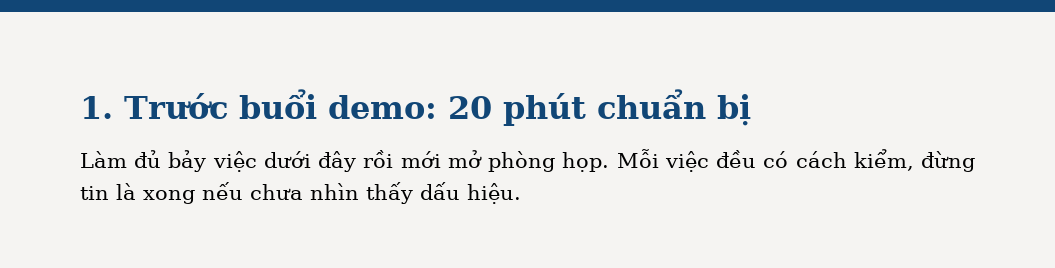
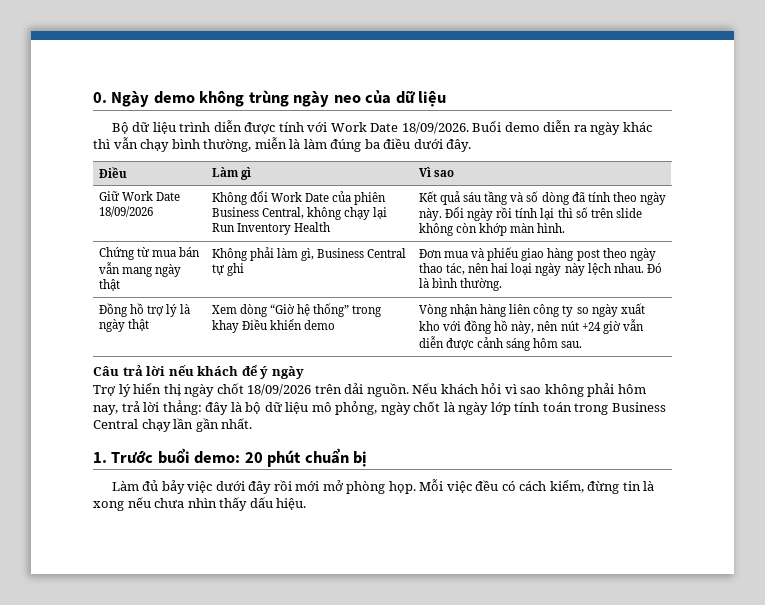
+ 0. Ngày demo không trùng ngày neo của dữ liệu
+ Bộ dữ liệu trình diễn được tính với Work Date 18/09/2026. Buổi demo diễn ra ngày khác thì vẫn chạy bình thường, miễn là làm đúng ba điều dưới đây.
+ Điều | Làm gì | Vì sao
+ Giữ Work Date 18/09/2026 | Không đổi Work Date của phiên Business Central, không chạy lại Run Inventory Health | Kết quả sáu tầng và số dòng đã tính theo ngày này. Đổi ngày rồi tính lại thì số trên slide không còn khớp màn hình.
+ Chứng từ mua bán vẫn mang ngày thật | Không phải làm gì, Business Central tự ghi | Đơn mua và phiếu giao hàng post theo ngày thao tác, nên hai loại ngày này lệch nhau. Đó là bình thường.
+ Đồng hồ trợ lý là ngày thật | Xem dòng “Giờ hệ thống” trong khay Điều khiển demo | Vòng nhận hàng liên công ty so ngày xuất kho với đồng hồ này, nên nút +24 giờ vẫn diễn được cảnh sáng hôm sau.
+ Câu trả lời nếu khách để ý ngày
+ Trợ lý hiển thị ngày chốt 18/09/2026 trên dải nguồn. Nếu khách hỏi vì sao không phải hôm nay, trả lời thẳng: đây là bộ dữ liệu mô phỏng, ngày chốt là ngày lớp tính toán trong Business Central chạy lần gần nhất.

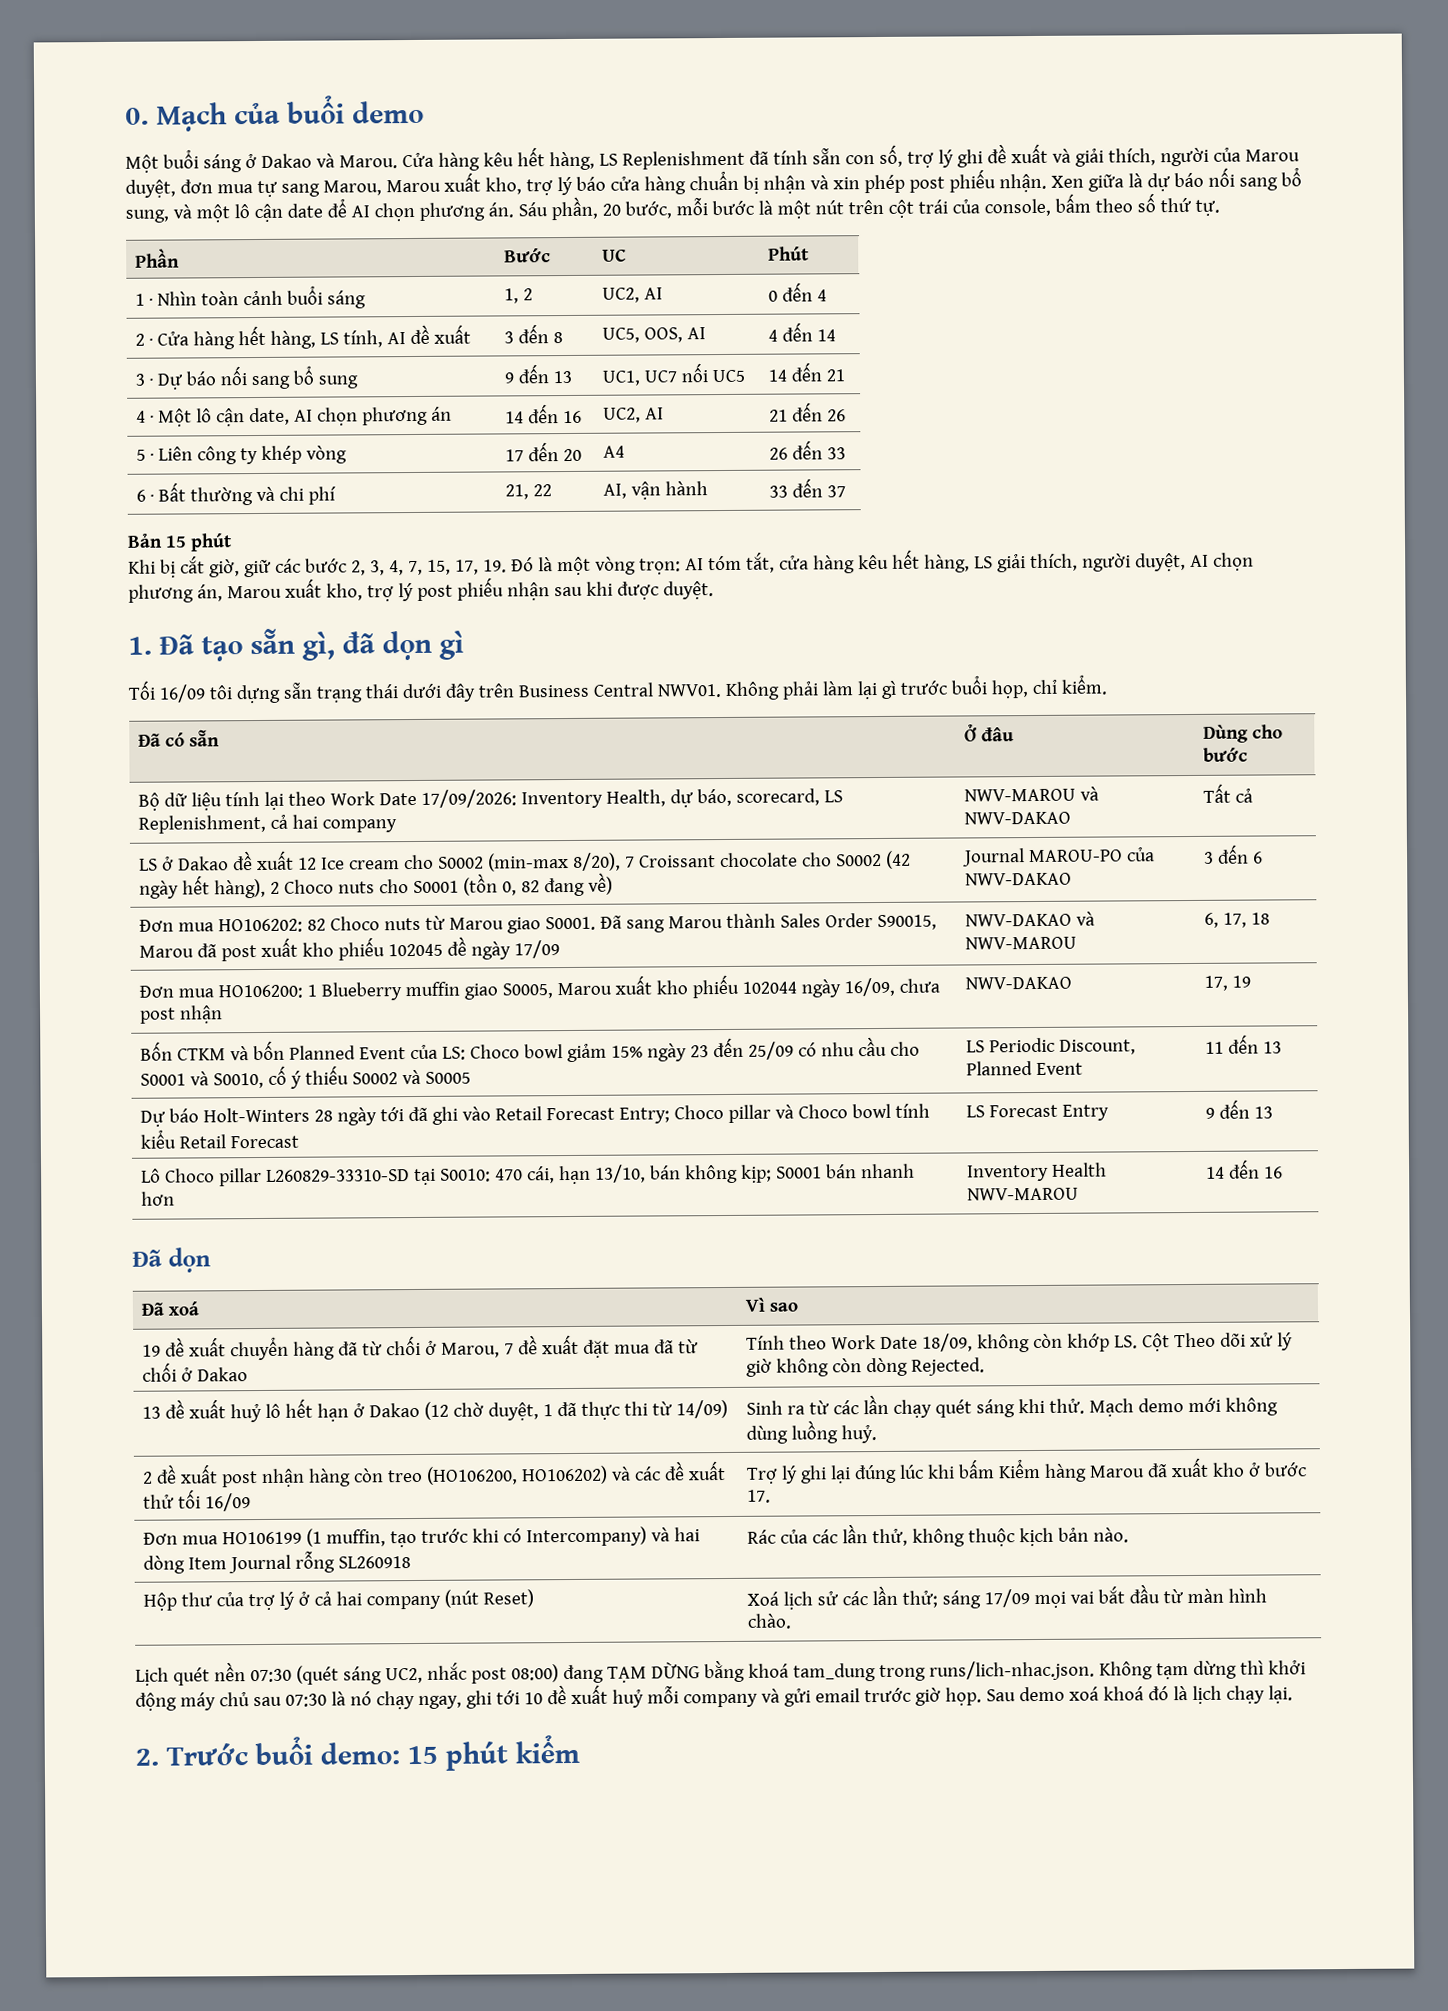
- 0. Ngày demo không trùng ngày neo của dữ liệu
- Bộ dữ liệu trình diễn được tính với Work Date 18/09/2026. Buổi demo diễn ra ngày khác thì vẫn chạy bình thường, miễn là làm đúng ba điều dưới đây.
- Điều | Làm gì | Vì sao
- Giữ Work Date 18/09/2026 | Không đổi Work Date của phiên Business Central, không chạy lại Run Inventory Health | Kết quả sáu tầng và số dòng đã tính theo ngày này. Đổi ngày rồi tính lại thì số trên slide không còn khớp màn hình.
- Chứng từ mua bán vẫn mang ngày thật | Không phải làm gì, Business Central tự ghi | Đơn mua và phiếu giao hàng post theo ngày thao tác, nên hai loại ngày này lệch nhau. Đó là bình thường.
- Đồng hồ trợ lý là ngày thật | Xem dòng “Giờ hệ thống” trong khay Điều khiển demo | Vòng nhận hàng liên công ty so ngày xuất kho với đồng hồ này, nên nút +24 giờ vẫn diễn được cảnh sáng hôm sau.
- Câu trả lời nếu khách để ý ngày
- Trợ lý hiển thị ngày chốt 18/09/2026 trên dải nguồn. Nếu khách hỏi vì sao không phải hôm nay, trả lời thẳng: đây là bộ dữ liệu mô phỏng, ngày chốt là ngày lớp tính toán trong Business Central chạy lần gần nhất.
- 1. Trước buổi demo: 20 phút chuẩn bị
- Làm đủ bảy việc dưới đây rồi mới mở phòng họp. Mỗi việc đều có cách kiểm, đừng tin là xong nếu chưa nhìn thấy dấu hiệu.
+ 0. Mạch của buổi demo
+ Một buổi sáng ở Dakao và Marou. Cửa hàng kêu hết hàng, LS Replenishment đã tính sẵn con số, trợ lý ghi đề xuất và giải thích, người của Marou duyệt, đơn mua tự sang Marou, Marou xuất kho, trợ lý báo cửa hàng chuẩn bị nhận và xin phép post phiếu nhận. Xen giữa là dự báo nối sang bổ sung, và một lô cận date để AI chọn phương án. Sáu phần, 20 bước, mỗi bước là một nút trên cột trái của console, bấm theo số thứ tự.
+ Phần | Bước | UC | Phút
+ 1 · Nhìn toàn cảnh buổi sáng | 1, 2 | UC2, AI | 0 đến 4
+ 2 · Cửa hàng hết hàng, LS tính, AI đề xuất | 3 đến 8 | UC5, OOS, AI | 4 đến 14
+ 3 · Dự báo nối sang bổ sung | 9 đến 13 | UC1, UC7 nối UC5 | 14 đến 21
+ 4 · Một lô cận date, AI chọn phương án | 14 đến 16 | UC2, AI | 21 đến 26
+ 5 · Liên công ty khép vòng | 17 đến 20 | A4 | 26 đến 33
+ 6 · Bất thường và chi phí | 21, 22 | AI, vận hành | 33 đến 37
+ Bản 15 phút
+ Khi bị cắt giờ, giữ các bước 2, 3, 4, 7, 15, 17, 19. Đó là một vòng trọn: AI tóm tắt, cửa hàng kêu hết hàng, LS giải thích, người duyệt, AI chọn phương án, Marou xuất kho, trợ lý post phiếu nhận sau khi được duyệt.
+ 1. Đã tạo sẵn gì, đã dọn gì
+ Tối 16/09 tôi dựng sẵn trạng thái dưới đây trên Business Central NWV01. Không phải làm lại gì trước buổi họp, chỉ kiểm.
+ Đã có sẵn | Ở đâu | Dùng cho bước
+ Bộ dữ liệu tính lại theo Work Date 17/09/2026: Inventory Health, dự báo, scorecard, LS Replenishment, cả hai company | NWV-MAROU và NWV-DAKAO | Tất cả
+ LS ở Dakao đề xuất 12 Ice cream cho S0002 (min-max 8/20), 7 Croissant chocolate cho S0002 (42 ngày hết hàng), 2 Choco nuts cho S0001 (tồn 0, 82 đang về) | Journal MAROU-PO của NWV-DAKAO | 3 đến 6
+ Đơn mua HO106202: 82 Choco nuts từ Marou giao S0001. Đã sang Marou thành Sales Order S90015, Marou đã post xuất kho phiếu 102045 đề ngày 17/09 | NWV-DAKAO và NWV-MAROU | 6, 17, 18
+ Đơn mua HO106200: 1 Blueberry muffin giao S0005, Marou xuất kho phiếu 102044 ngày 16/09, chưa post nhận | NWV-DAKAO | 17, 19
+ Bốn CTKM và bốn Planned Event của LS: Choco bowl giảm 15% ngày 23 đến 25/09 có nhu cầu cho S0001 và S0010, cố ý thiếu S0002 và S0005 | LS Periodic Discount, Planned Event | 11 đến 13
+ Dự báo Holt-Winters 28 ngày tới đã ghi vào Retail Forecast Entry; Choco pillar và Choco bowl tính kiểu Retail Forecast | LS Forecast Entry | 9 đến 13
+ Lô Choco pillar L260829-33310-SD tại S0010: 470 cái, hạn 13/10, bán không kịp; S0001 bán nhanh hơn | Inventory Health NWV-MAROU | 14 đến 16
+ Đã dọn
+ Đã xoá | Vì sao
+ 19 đề xuất chuyển hàng đã từ chối ở Marou, 7 đề xuất đặt mua đã từ chối ở Dakao | Tính theo Work Date 18/09, không còn khớp LS. Cột Theo dõi xử lý giờ không còn dòng Rejected.
+ 13 đề xuất huỷ lô hết hạn ở Dakao (12 chờ duyệt, 1 đã thực thi từ 14/09) | Sinh ra từ các lần chạy quét sáng khi thử. Mạch demo mới không dùng luồng huỷ.
+ 2 đề xuất post nhận hàng còn treo (HO106200, HO106202) và các đề xuất thử tối 16/09 | Trợ lý ghi lại đúng lúc khi bấm Kiểm hàng Marou đã xuất kho ở bước 17.
+ Đơn mua HO106199 (1 muffin, tạo trước khi có Intercompany) và hai dòng Item Journal rỗng SL260918 | Rác của các lần thử, không thuộc kịch bản nào.
+ Hộp thư của trợ lý ở cả hai company (nút Reset) | Xoá lịch sử các lần thử; sáng 17/09 mọi vai bắt đầu từ màn hình chào.
+ Lịch quét nền 07:30 (quét sáng UC2, nhắc post 08:00) đang TẠM DỪNG bằng khoá tam_dung trong runs/lich-nhac.json. Không tạm dừng thì khởi động máy chủ sau 07:30 là nó chạy ngay, ghi tới 10 đề xuất huỷ mỗi company và gửi email trước giờ họp. Sau demo xoá khoá đó là lịch chạy lại.
+ 2. Trước buổi demo: 15 phút kiểm

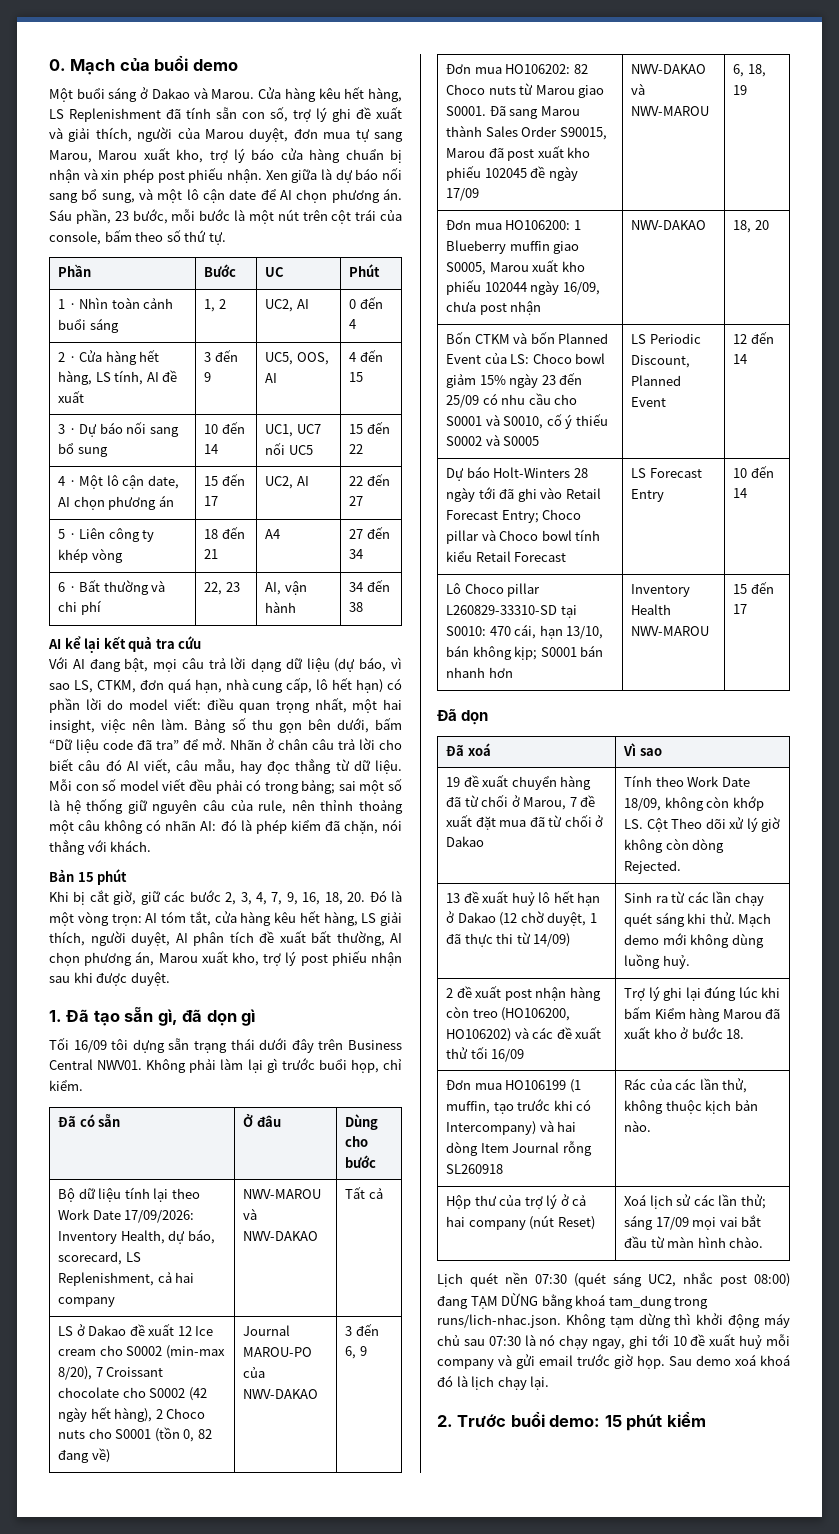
- Sáu phần, 20 bước, mỗi bước là một nút trên cột trái của console, bấm theo số thứ tự.
+ Sáu phần, 23 bước, mỗi bước là một nút trên cột trái của console, bấm theo số thứ tự.
- 2 · Cửa hàng hết hàng, LS tính, AI đề xuất | 3 đến 8 | UC5, OOS, AI | 4 đến 14
+ 2 · Cửa hàng hết hàng, LS tính, AI đề xuất | 3 đến 9 | UC5, OOS, AI | 4 đến 15
- 3 · Dự báo nối sang bổ sung | 9 đến 13 | UC1, UC7 nối UC5 | 14 đến 21
+ 3 · Dự báo nối sang bổ sung | 10 đến 14 | UC1, UC7 nối UC5 | 15 đến 22
- 4 · Một lô cận date, AI chọn phương án | 14 đến 16 | UC2, AI | 21 đến 26
+ 4 · Một lô cận date, AI chọn phương án | 15 đến 17 | UC2, AI | 22 đến 27
- 5 · Liên công ty khép vòng | 17 đến 20 | A4 | 26 đến 33
+ 5 · Liên công ty khép vòng | 18 đến 21 | A4 | 27 đến 34
- 6 · Bất thường và chi phí | 21, 22 | AI, vận hành | 33 đến 37
+ 6 · Bất thường và chi phí | 22, 23 | AI, vận hành | 34 đến 38
+ AI kể lại kết quả tra cứu
+ Với AI đang bật, mọi câu trả lời dạng dữ liệu (dự báo, vì sao LS, CTKM, đơn quá hạn, nhà cung cấp, lô hết hạn) có phần lời do model viết: điều quan trọng nhất, một hai insight, việc nên làm. Bảng số thu gọn bên dưới, bấm “Dữ liệu code đã tra” để mở. Nhãn ở chân câu trả lời cho biết câu đó AI viết, câu mẫu, hay đọc thẳng từ dữ liệu. Mỗi con số model viết đều phải có trong bảng; sai một số là hệ thống giữ nguyên câu của rule, nên thỉnh thoảng một câu không có nhãn AI: đó là phép kiểm đã chặn, nói thẳng với khách.
- Khi bị cắt giờ, giữ các bước 2, 3, 4, 7, 15, 17, 19. Đó là một vòng trọn: AI tóm tắt, cửa hàng kêu hết hàng, LS giải thích, người duyệt, AI chọn phương án, Marou xuất kho, trợ lý post phiếu nhận sau khi được duyệt.
+ Khi bị cắt giờ, giữ các bước 2, 3, 4, 7, 9, 16, 18, 20. Đó là một vòng trọn: AI tóm tắt, cửa hàng kêu hết hàng, LS giải thích, người duyệt, AI phân tích đề xuất bất thường, AI chọn phương án, Marou xuất kho, trợ lý post phiếu nhận sau khi được duyệt.
- LS ở Dakao đề xuất 12 Ice cream cho S0002 (min-max 8/20), 7 Croissant chocolate cho S0002 (42 ngày hết hàng), 2 Choco nuts cho S0001 (tồn 0, 82 đang về) | Journal MAROU-PO của NWV-DAKAO | 3 đến 6
+ LS ở Dakao đề xuất 12 Ice cream cho S0002 (min-max 8/20), 7 Croissant chocolate cho S0002 (42 ngày hết hàng), 2 Choco nuts cho S0001 (tồn 0, 82 đang về) | Journal MAROU-PO của NWV-DAKAO | 3 đến 6, 9
- Đơn mua HO106202: 82 Choco nuts từ Marou giao S0001. Đã sang Marou thành Sales Order S90015, Marou đã post xuất kho phiếu 102045 đề ngày 17/09 | NWV-DAKAO và NWV-MAROU | 6, 17, 18
+ Đơn mua HO106202: 82 Choco nuts từ Marou giao S0001. Đã sang Marou thành Sales Order S90015, Marou đã post xuất kho phiếu 102045 đề ngày 17/09 | NWV-DAKAO và NWV-MAROU | 6, 18, 19
- Đơn mua HO106200: 1 Blueberry muffin giao S0005, Marou xuất kho phiếu 102044 ngày 16/09, chưa post nhận | NWV-DAKAO | 17, 19
+ Đơn mua HO106200: 1 Blueberry muffin giao S0005, Marou xuất kho phiếu 102044 ngày 16/09, chưa post nhận | NWV-DAKAO | 18, 20
- Bốn CTKM và bốn Planned Event của LS: Choco bowl giảm 15% ngày 23 đến 25/09 có nhu cầu cho S0001 và S0010, cố ý thiếu S0002 và S0005 | LS Periodic Discount, Planned Event | 11 đến 13
+ Bốn CTKM và bốn Planned Event của LS: Choco bowl giảm 15% ngày 23 đến 25/09 có nhu cầu cho S0001 và S0010, cố ý thiếu S0002 và S0005 | LS Periodic Discount, Planned Event | 12 đến 14
- Dự báo Holt-Winters 28 ngày tới đã ghi vào Retail Forecast Entry; Choco pillar và Choco bowl tính kiểu Retail Forecast | LS Forecast Entry | 9 đến 13
+ Dự báo Holt-Winters 28 ngày tới đã ghi vào Retail Forecast Entry; Choco pillar và Choco bowl tính kiểu Retail Forecast | LS Forecast Entry | 10 đến 14
- Lô Choco pillar L260829-33310-SD tại S0010: 470 cái, hạn 13/10, bán không kịp; S0001 bán nhanh hơn | Inventory Health NWV-MAROU | 14 đến 16
+ Lô Choco pillar L260829-33310-SD tại S0010: 470 cái, hạn 13/10, bán không kịp; S0001 bán nhanh hơn | Inventory Health NWV-MAROU | 15 đến 17
- 2 đề xuất post nhận hàng còn treo (HO106200, HO106202) và các đề xuất thử tối 16/09 | Trợ lý ghi lại đúng lúc khi bấm Kiểm hàng Marou đã xuất kho ở bước 17.
+ 2 đề xuất post nhận hàng còn treo (HO106200, HO106202) và các đề xuất thử tối 16/09 | Trợ lý ghi lại đúng lúc khi bấm Kiểm hàng Marou đã xuất kho ở bước 18.

